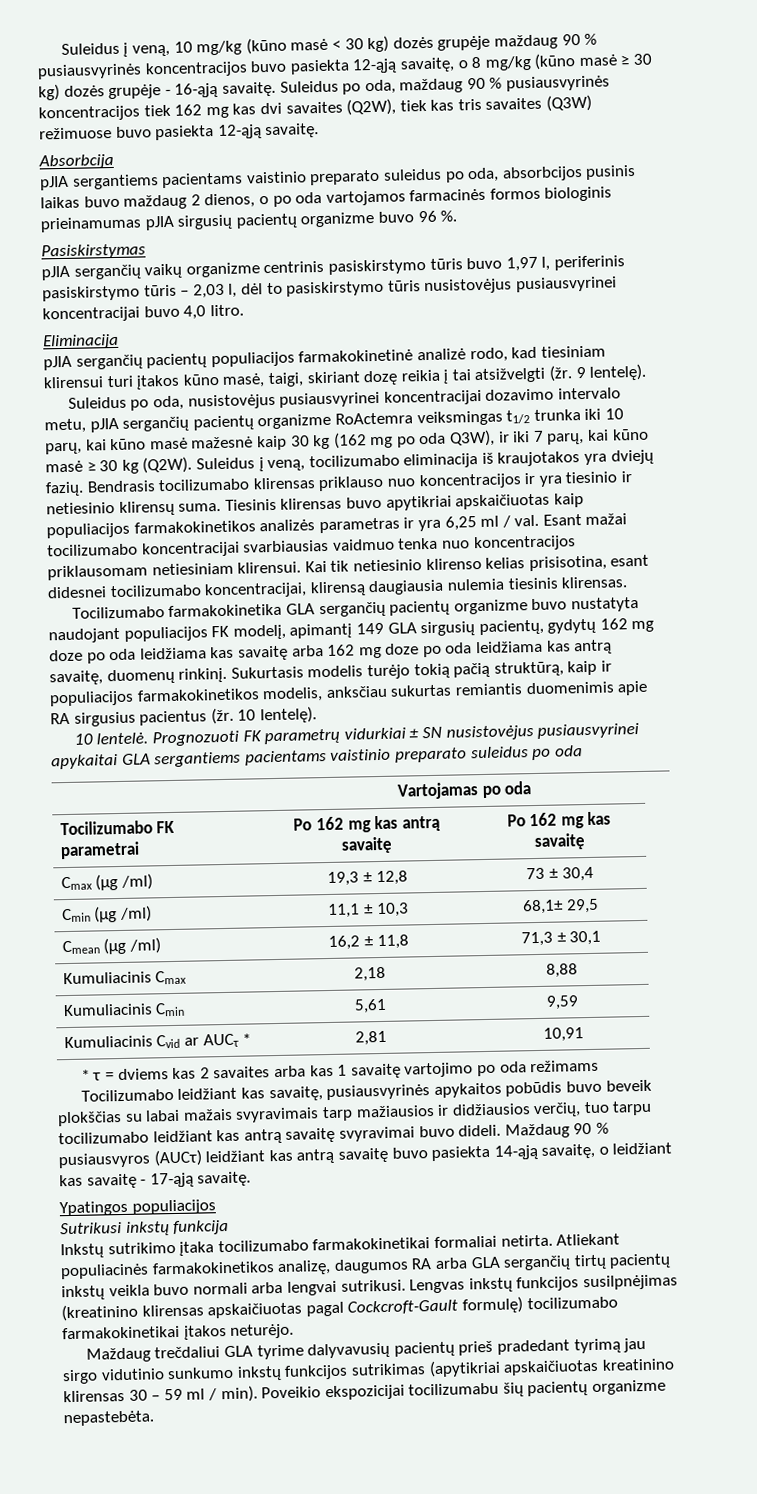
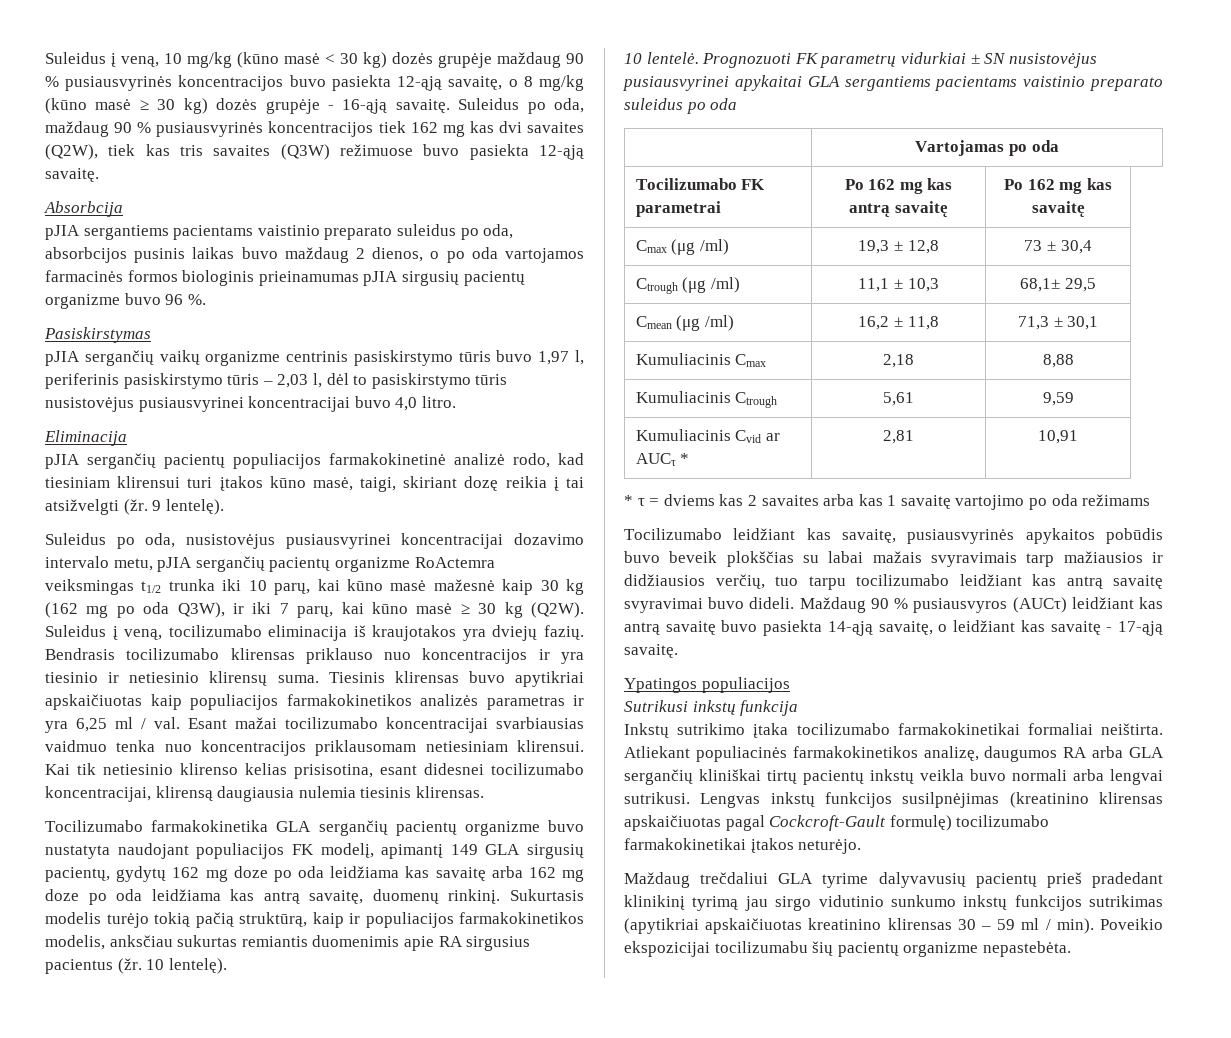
- Cmin (μg /ml) | 11,1 ± 10,3 | 68,1± 29,5
+ Ctrough (μg /ml) | 11,1 ± 10,3 | 68,1± 29,5
- Kumuliacinis Cmin | 5,61 | 9,59
+ Kumuliacinis Ctrough | 5,61 | 9,59
- Inkstų sutrikimo įtaka tocilizumabo farmakokinetikai formaliai netirta.
+ Inkstų sutrikimo įtaka tocilizumabo farmakokinetikai formaliai neištirta.
- Atliekant populiacinės farmakokinetikos analizę, daugumos RA arba GLA sergančių tirtų pacientų inkstų veikla buvo normali arba lengvai sutrikusi.
+ Atliekant populiacinės farmakokinetikos analizę, daugumos RA arba GLA sergančių kliniškai tirtų pacientų inkstų veikla buvo normali arba lengvai sutrikusi.
- Maždaug trečdaliui GLA tyrime dalyvavusių pacientų prieš pradedant tyrimą jau sirgo vidutinio sunkumo inkstų funkcijos sutrikimas (apytikriai apskaičiuotas kreatinino klirensas 30 – 59 ml / min).
+ Maždaug trečdaliui GLA tyrime dalyvavusių pacientų prieš pradedant klinikinį tyrimą jau sirgo vidutinio sunkumo inkstų funkcijos sutrikimas (apytikriai apskaičiuotas kreatinino klirensas 30 – 59 ml / min).

